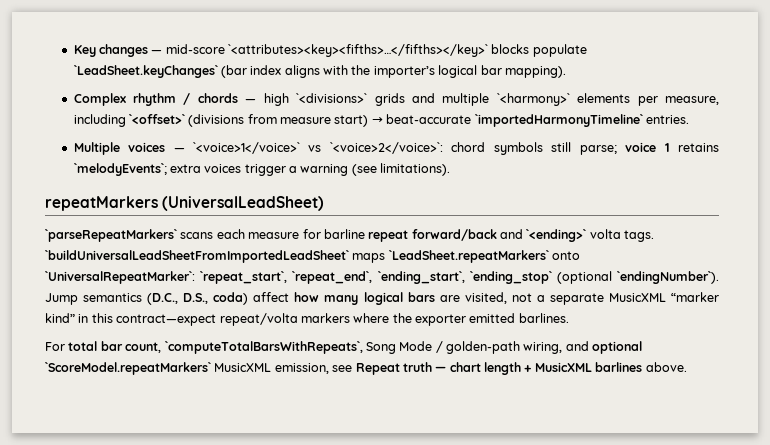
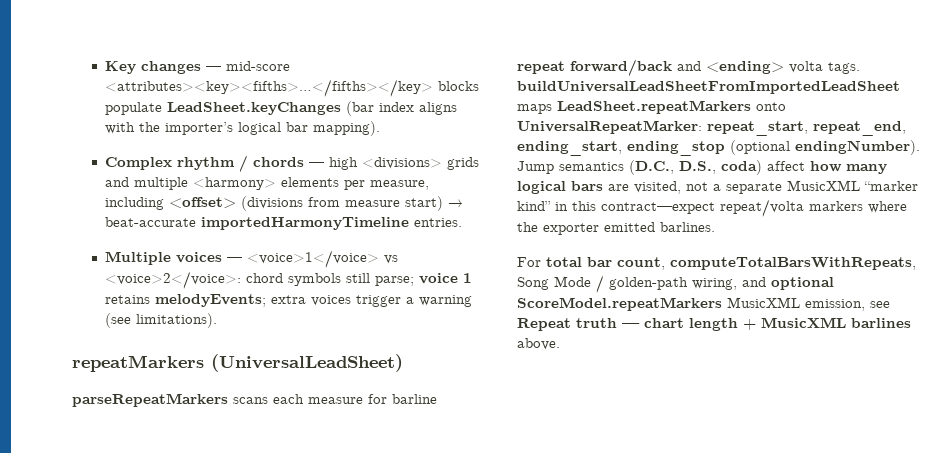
- Key changes — mid-score `<attributes><key><fifths>…</fifths></key>` blocks populate `LeadSheet.keyChanges` (bar index aligns with the importer’s logical bar mapping).
+ Key changes — mid-score <attributes><key><fifths>…</fifths></key> blocks populate LeadSheet.keyChanges (bar index aligns with the importer’s logical bar mapping).
- Complex rhythm / chords — high `<divisions>` grids and multiple `<harmony>` elements per measure, including `<offset>` (divisions from measure start) → beat-accurate `importedHarmonyTimeline` entries.
+ Complex rhythm / chords — high <divisions> grids and multiple <harmony> elements per measure, including <offset> (divisions from measure start) → beat-accurate importedHarmonyTimeline entries.
- Multiple voices — `<voice>1</voice>` vs `<voice>2</voice>`: chord symbols still parse; voice 1 retains `melodyEvents`; extra voices trigger a warning (see limitations).
+ Multiple voices — <voice>1</voice> vs <voice>2</voice>: chord symbols still parse; voice 1 retains melodyEvents; extra voices trigger a warning (see limitations).
- `parseRepeatMarkers` scans each measure for barline repeat forward/back and `<ending>` volta tags. `buildUniversalLeadSheetFromImportedLeadSheet` maps `LeadSheet.repeatMarkers` onto `UniversalRepeatMarker`: `repeat_start`, `repeat_end`, `ending_start`, `ending_stop` (optional `endingNumber`).
+ parseRepeatMarkers scans each measure for barline repeat forward/back and <ending> volta tags. buildUniversalLeadSheetFromImportedLeadSheet maps LeadSheet.repeatMarkers onto UniversalRepeatMarker: repeat_start, repeat_end, ending_start, ending_stop (optional endingNumber).
- For total bar count, `computeTotalBarsWithRepeats`, Song Mode / golden-path wiring, and optional `ScoreModel.repeatMarkers` MusicXML emission, see Repeat truth — chart length + MusicXML barlines above.
+ For total bar count, computeTotalBarsWithRepeats, Song Mode / golden-path wiring, and optional ScoreModel.repeatMarkers MusicXML emission, see Repeat truth — chart length + MusicXML barlines above.

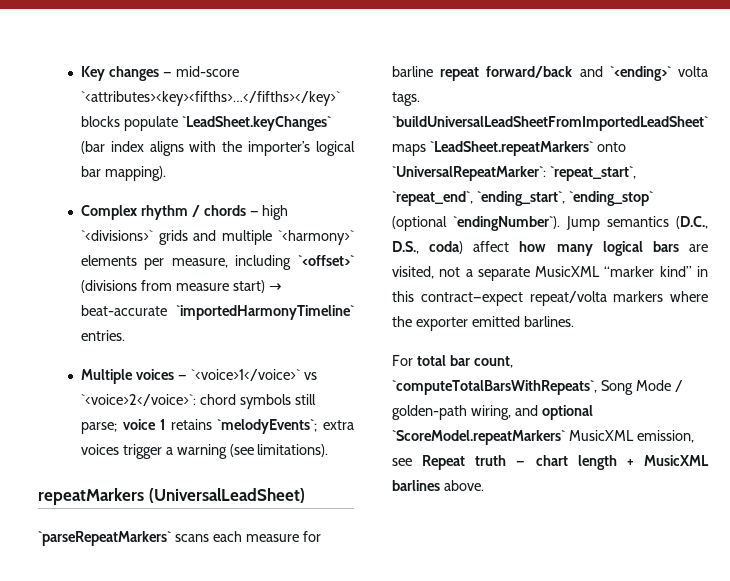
- Key changes — mid-score <attributes><key><fifths>…</fifths></key> blocks populate LeadSheet.keyChanges (bar index aligns with the importer’s logical bar mapping).
+ Key changes — mid-score `<attributes><key><fifths>…</fifths></key>` blocks populate `LeadSheet.keyChanges` (bar index aligns with the importer’s logical bar mapping).
- Complex rhythm / chords — high <divisions> grids and multiple <harmony> elements per measure, including <offset> (divisions from measure start) → beat-accurate importedHarmonyTimeline entries.
+ Complex rhythm / chords — high `<divisions>` grids and multiple `<harmony>` elements per measure, including `<offset>` (divisions from measure start) → beat-accurate `importedHarmonyTimeline` entries.
- Multiple voices — <voice>1</voice> vs <voice>2</voice>: chord symbols still parse; voice 1 retains melodyEvents; extra voices trigger a warning (see limitations).
+ Multiple voices — `<voice>1</voice>` vs `<voice>2</voice>`: chord symbols still parse; voice 1 retains `melodyEvents`; extra voices trigger a warning (see limitations).
- parseRepeatMarkers scans each measure for barline repeat forward/back and <ending> volta tags. buildUniversalLeadSheetFromImportedLeadSheet maps LeadSheet.repeatMarkers onto UniversalRepeatMarker: repeat_start, repeat_end, ending_start, ending_stop (optional endingNumber).
+ `parseRepeatMarkers` scans each measure for barline repeat forward/back and `<ending>` volta tags. `buildUniversalLeadSheetFromImportedLeadSheet` maps `LeadSheet.repeatMarkers` onto `UniversalRepeatMarker`: `repeat_start`, `repeat_end`, `ending_start`, `ending_stop` (optional `endingNumber`).
- For total bar count, computeTotalBarsWithRepeats, Song Mode / golden-path wiring, and optional ScoreModel.repeatMarkers MusicXML emission, see Repeat truth — chart length + MusicXML barlines above.
+ For total bar count, `computeTotalBarsWithRepeats`, Song Mode / golden-path wiring, and optional `ScoreModel.repeatMarkers` MusicXML emission, see Repeat truth — chart length + MusicXML barlines above.

